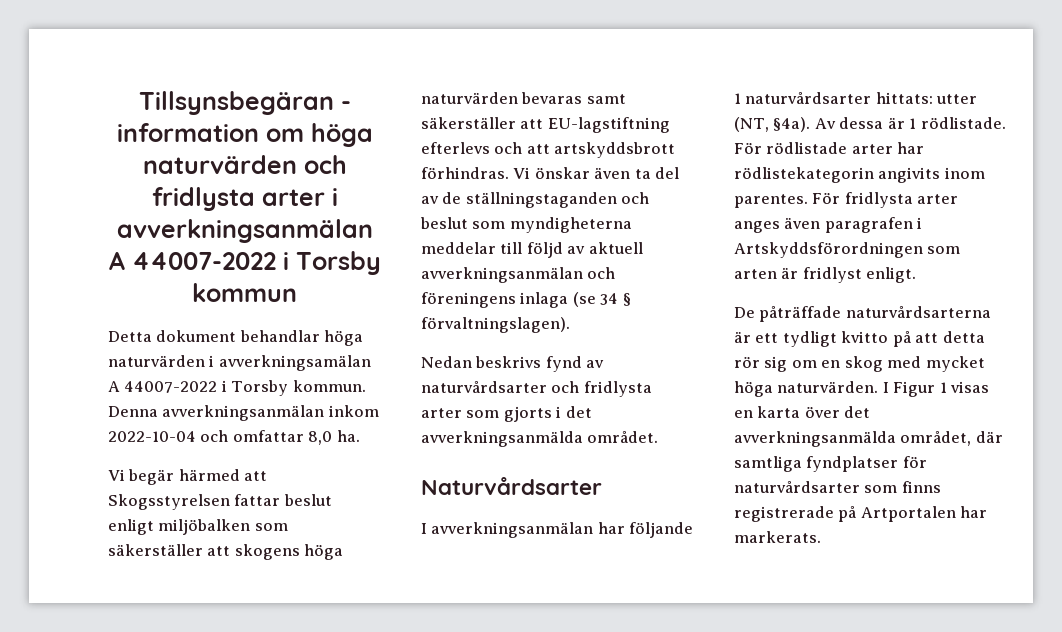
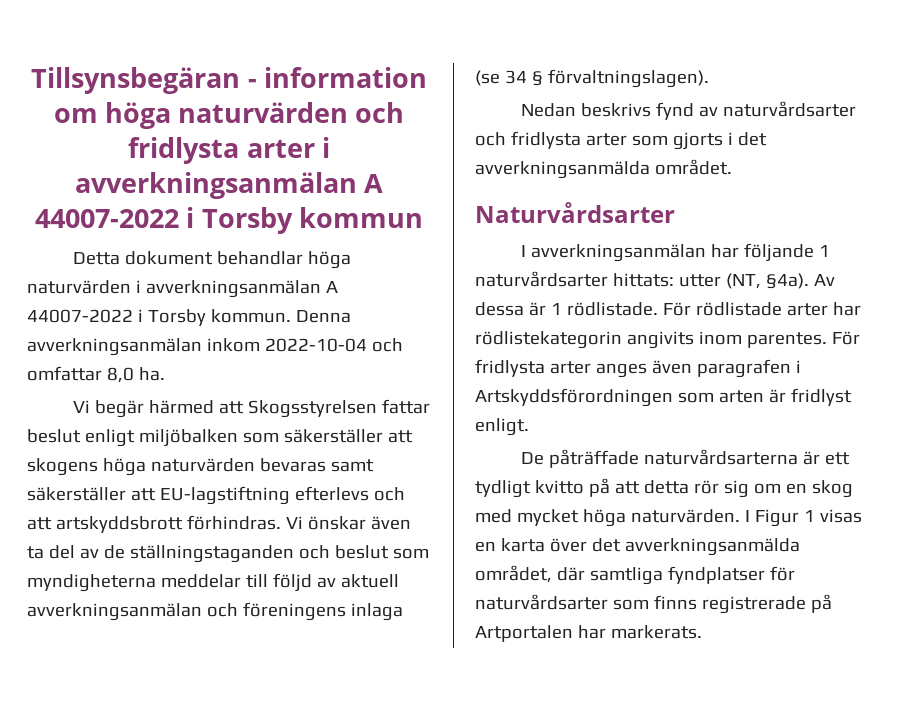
- Detta dokument behandlar höga naturvärden i avverkningsamälan A 44007-2022 i Torsby kommun.
+ Detta dokument behandlar höga naturvärden i avverkningsanmälan A 44007-2022 i Torsby kommun.

